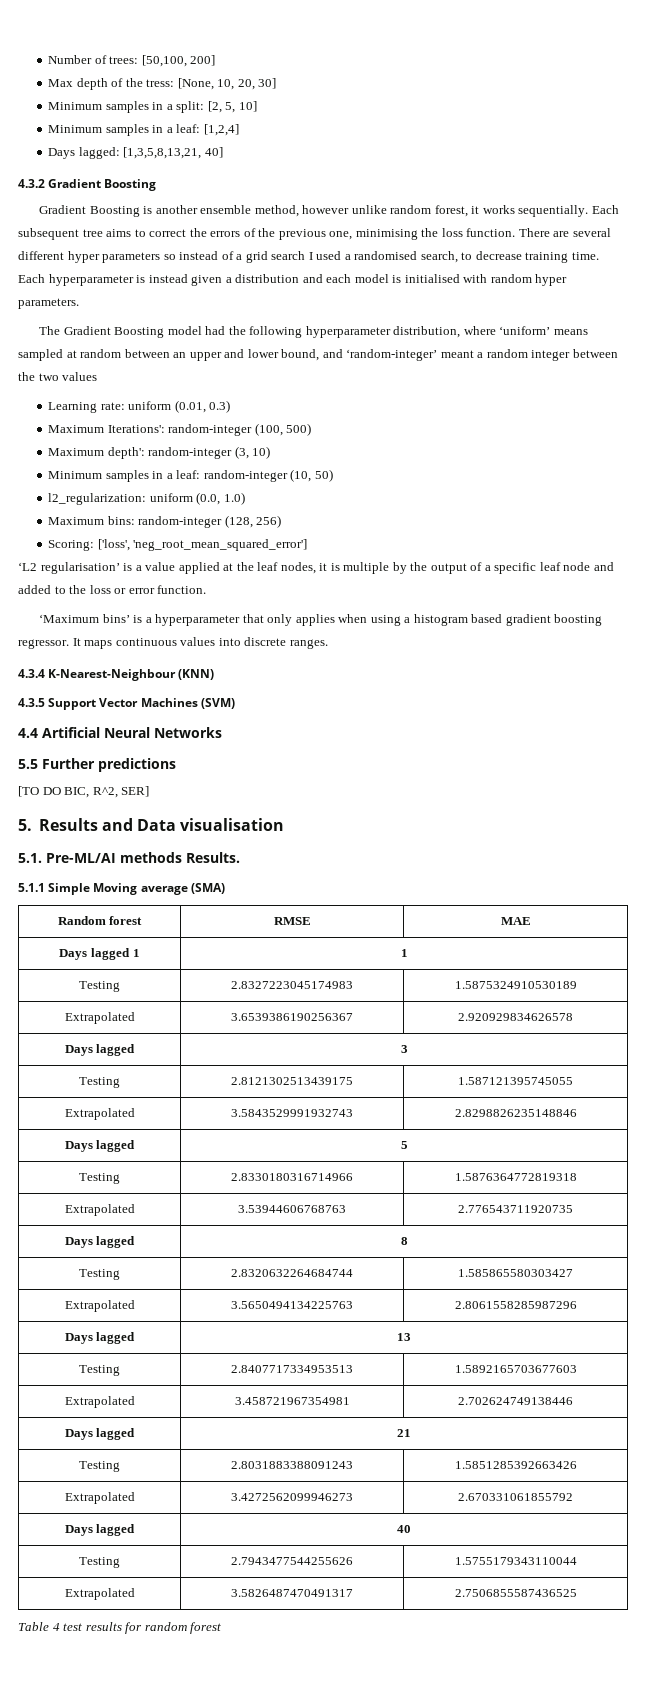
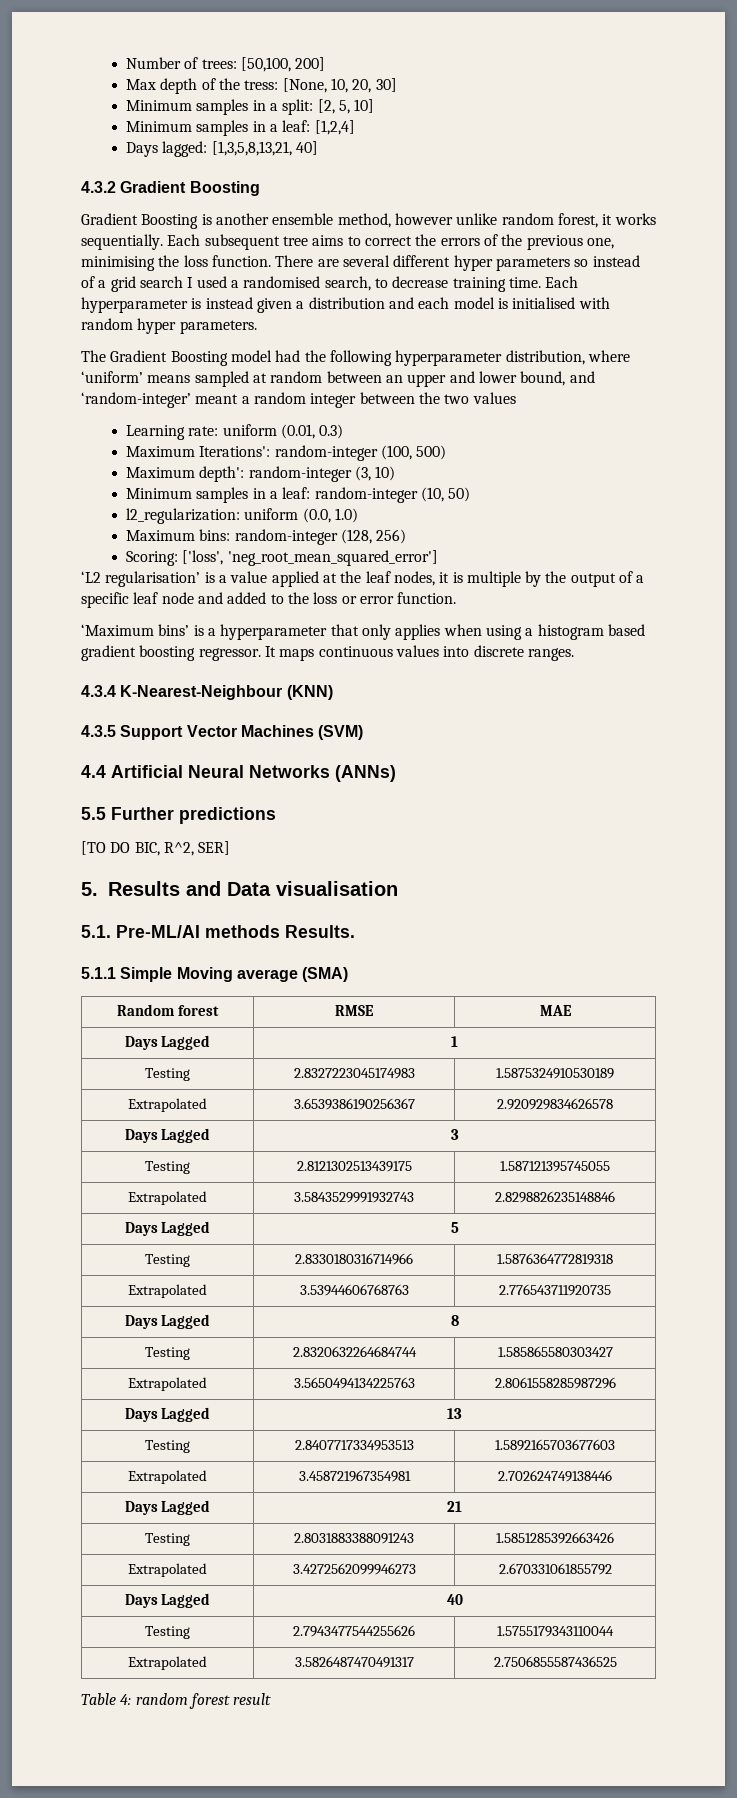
- 4.4 Artificial Neural Networks
+ 4.4 Artificial Neural Networks (ANNs)
- Days lagged 1 | 1
+ Days Lagged | 1
- Days lagged | 3
+ Days Lagged | 3
- Days lagged | 5
+ Days Lagged | 5
- Days lagged | 8
+ Days Lagged | 8
- Days lagged | 13
+ Days Lagged | 13
- Days lagged | 21
+ Days Lagged | 21
- Days lagged | 40
+ Days Lagged | 40
- Table 4 test results for random forest
+ Table 4: random forest result

